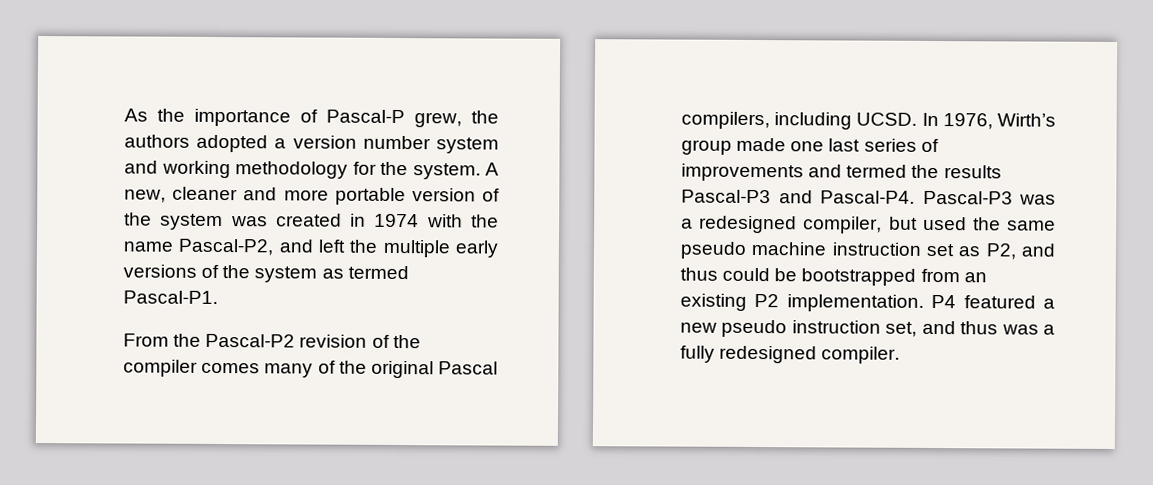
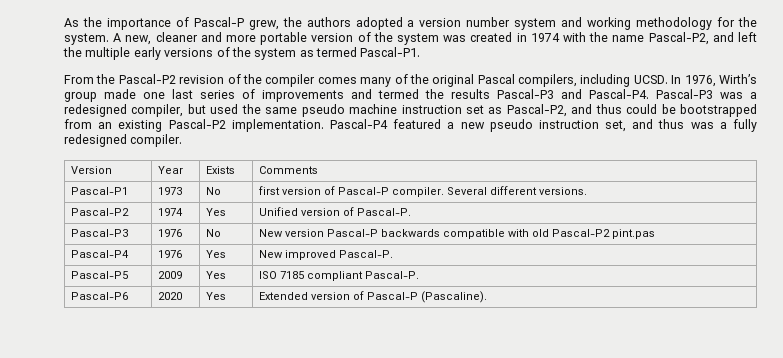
- Pascal-P3 was a redesigned compiler, but used the same pseudo machine instruction set as P2, and thus could be bootstrapped from an existing P2 implementation. P4 featured a new pseudo instruction set, and thus was a fully redesigned compiler.
+ Pascal-P3 was a redesigned compiler, but used the same pseudo machine instruction set as Pascal-P2, and thus could be bootstrapped from an existing Pascal-P2 implementation. Pascal-P4 featured a new pseudo instruction set, and thus was a fully redesigned compiler.
+ Version | Year | Exists | Comments
+ Pascal-P1 | 1973 | No | first version of Pascal-P compiler. Several different versions.
+ Pascal-P2 | 1974 | Yes | Unified version of Pascal-P.
+ Pascal-P3 | 1976 | No | New version Pascal-P backwards compatible with old Pascal-P2 pint.pas
+ Pascal-P4 | 1976 | Yes | New improved Pascal-P.
+ Pascal-P5 | 2009 | Yes | ISO 7185 compliant Pascal-P.
+ Pascal-P6 | 2020 | Yes | Extended version of Pascal-P (Pascaline).

